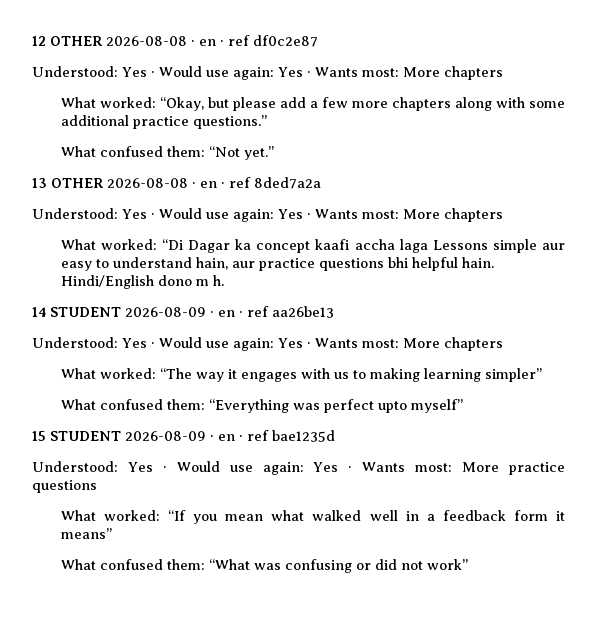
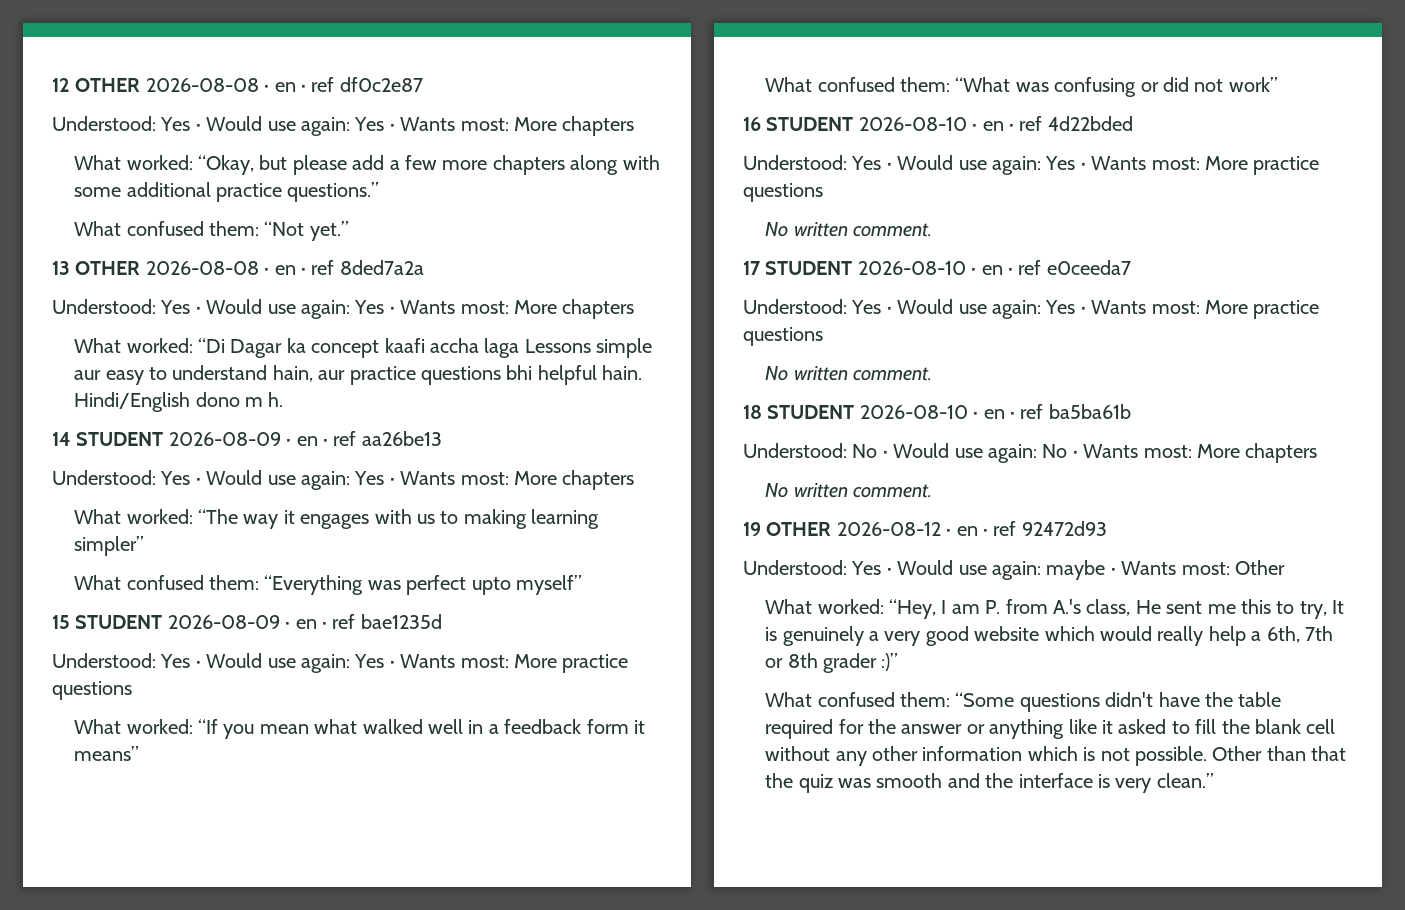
+ 16 STUDENT 2026-08-10 · en · ref 4d22bded
+ Understood: Yes · Would use again: Yes · Wants most: More practice questions
+ No written comment.
+ 17 STUDENT 2026-08-10 · en · ref e0ceeda7
+ Understood: Yes · Would use again: Yes · Wants most: More practice questions
+ No written comment.
+ 18 STUDENT 2026-08-10 · en · ref ba5ba61b
+ Understood: No · Would use again: No · Wants most: More chapters
+ No written comment.
+ 19 OTHER 2026-08-12 · en · ref 92472d93
+ Understood: Yes · Would use again: maybe · Wants most: Other
+ What worked: “Hey, I am P. from A.'s class, He sent me this to try, It is genuinely a very good website which would really help a 6th, 7th or 8th grader :)”
+ What confused them: “Some questions didn't have the table required for the answer or anything like it asked to fill the blank cell without any other information which is not possible. Other than that the quiz was smooth and the interface is very clean.”

